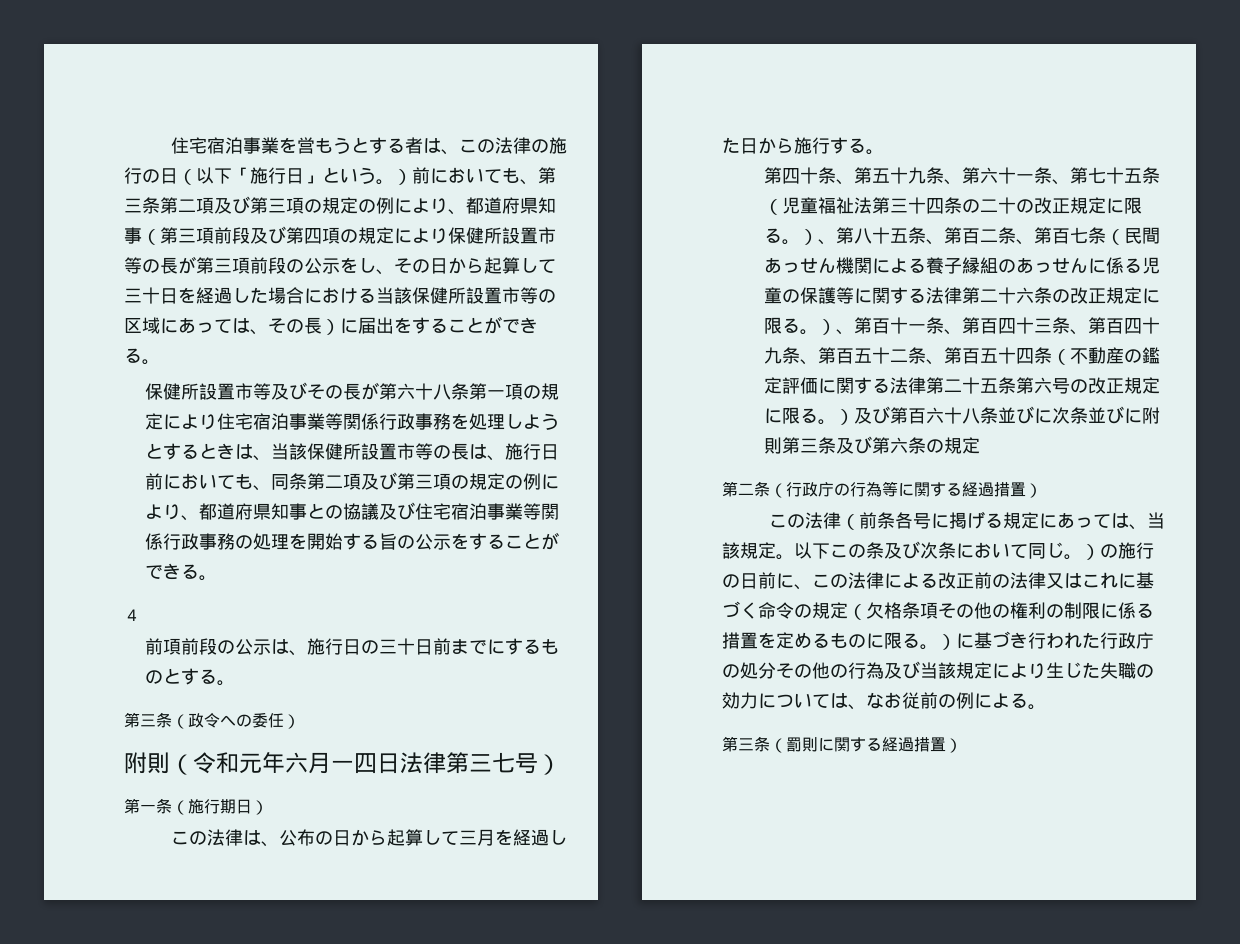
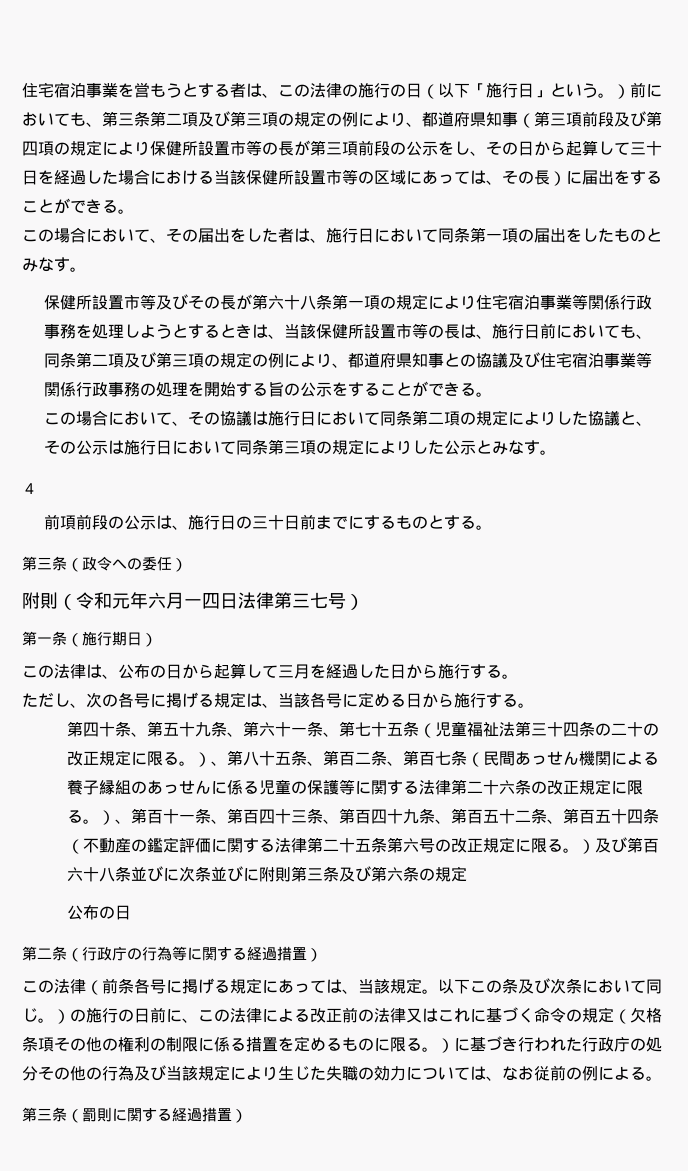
+ この場合において、その届出をした者は、施行日において同条第一項の届出をしたものとみなす。
+ この場合において、その協議は施行日において同条第二項の規定によりした協議と、その公示は施行日において同条第三項の規定によりした公示とみなす。
+ ただし、次の各号に掲げる規定は、当該各号に定める日から施行する。
  第四十条、第五十九条、第六十一条、第七十五条（児童福祉法第三十四条の二十の改正規定に限る。）、第八十五条、第百二条、第百七条（民間あっせん機関による養子縁組のあっせんに係る児童の保護等に関する法律第二十六条の改正規定に限る。）、第百十一条、第百四十三条、第百四十九条、第百五十二条、第百五十四条（不動産の鑑定評価に関する法律第二十五条第六号の改正規定に限る。）及び第百六十八条並びに次条並びに附則第三条及び第六条の規定
+ 公布の日

